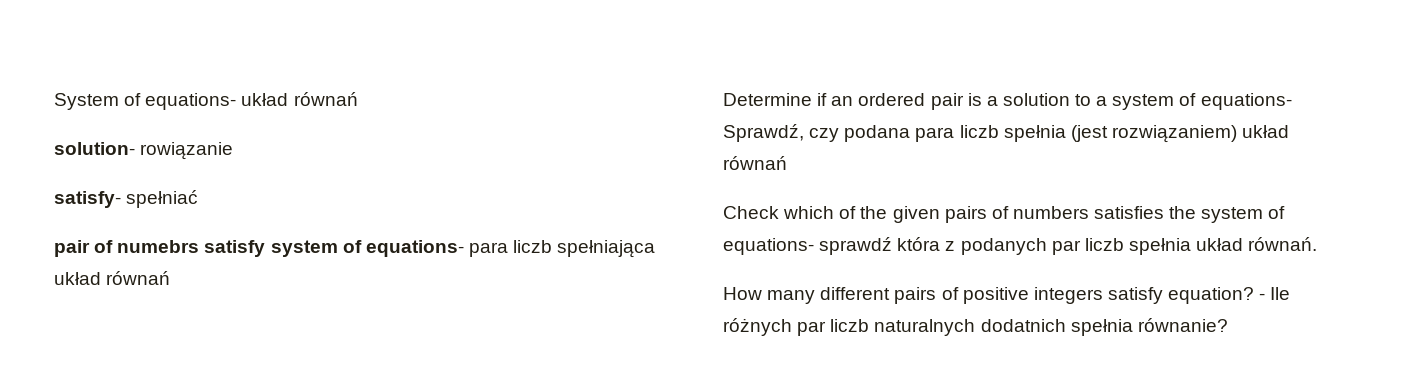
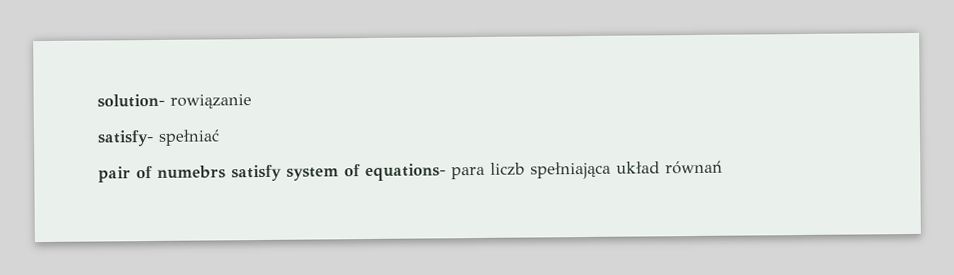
- System of equations- układ równań
- Determine if an ordered pair is a solution to a system of equations- Sprawdź, czy podana para liczb spełnia (jest rozwiązaniem) układ równań
- Check which of the given pairs of numbers satisfies the system of equations- sprawdź która z podanych par liczb spełnia układ równań.
- How many different pairs of positive integers satisfy equation? - Ile różnych par liczb naturalnych dodatnich spełnia równanie?

